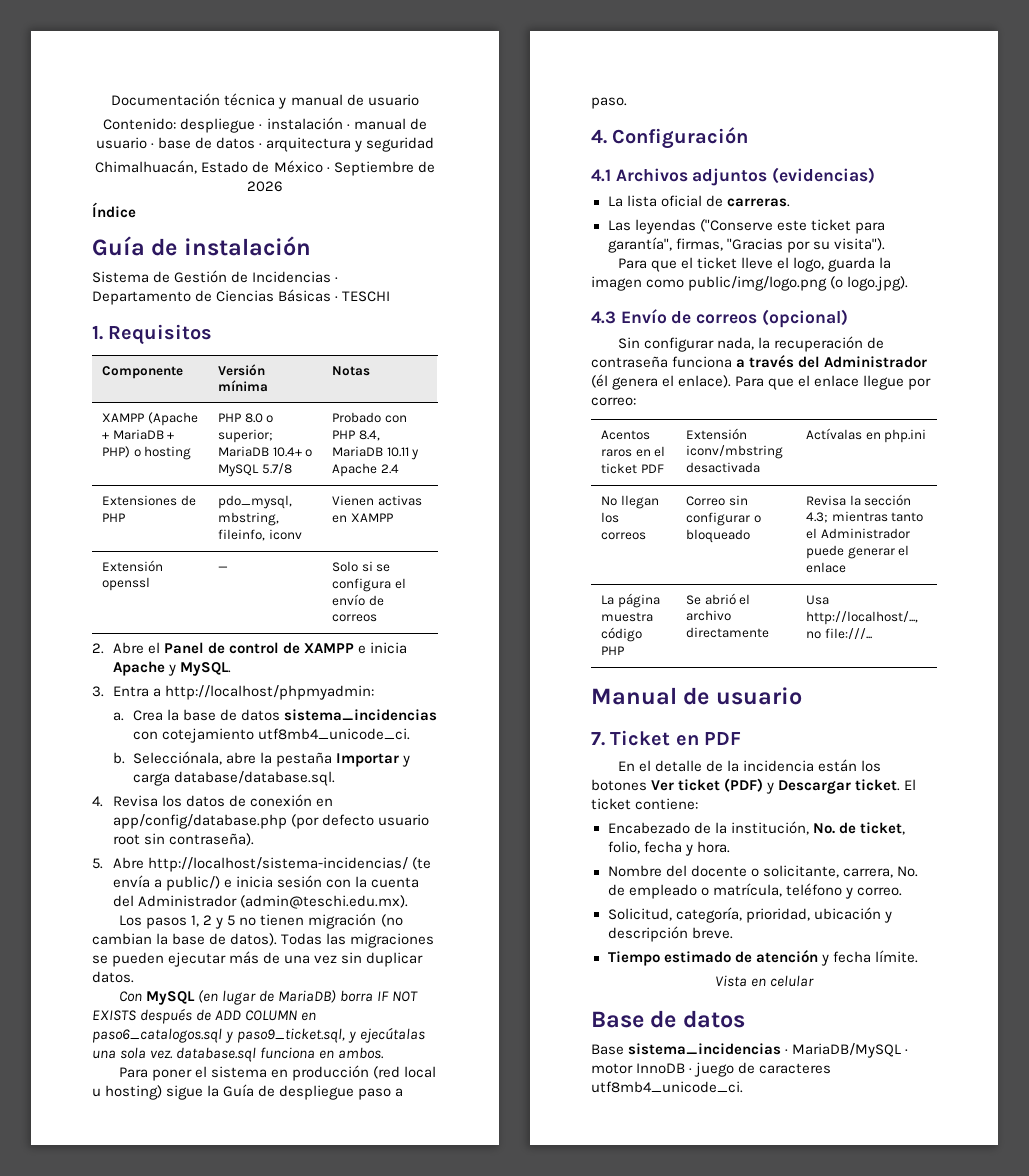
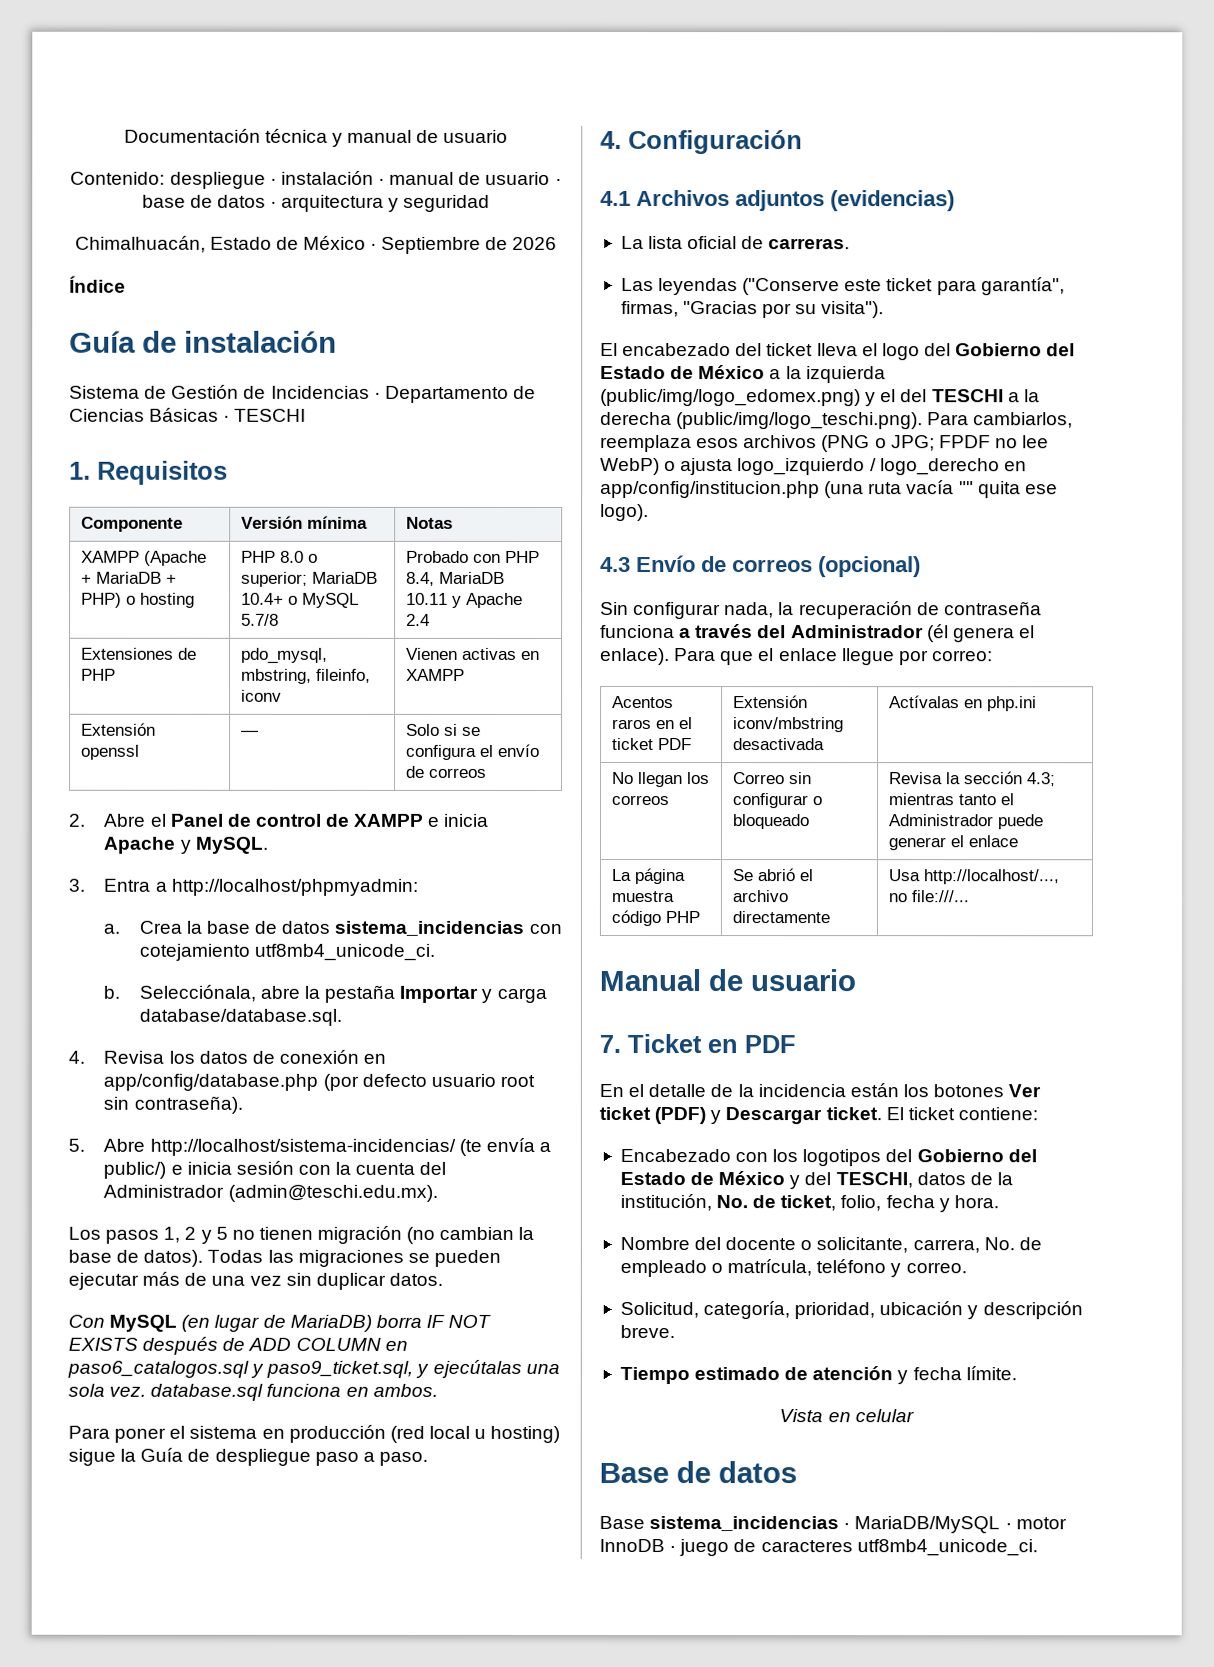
- Para que el ticket lleve el logo, guarda la imagen como public/img/logo.png (o logo.jpg).
+ El encabezado del ticket lleva el logo del Gobierno del Estado de México a la izquierda (public/img/logo_edomex.png) y el del TESCHI a la derecha (public/img/logo_teschi.png). Para cambiarlos, reemplaza esos archivos (PNG o JPG; FPDF no lee WebP) o ajusta logo_izquierdo / logo_derecho en app/config/institucion.php (una ruta vacía "" quita ese logo).
- Encabezado de la institución, No. de ticket, folio, fecha y hora.
+ Encabezado con los logotipos del Gobierno del Estado de México y del TESCHI, datos de la institución, No. de ticket, folio, fecha y hora.

